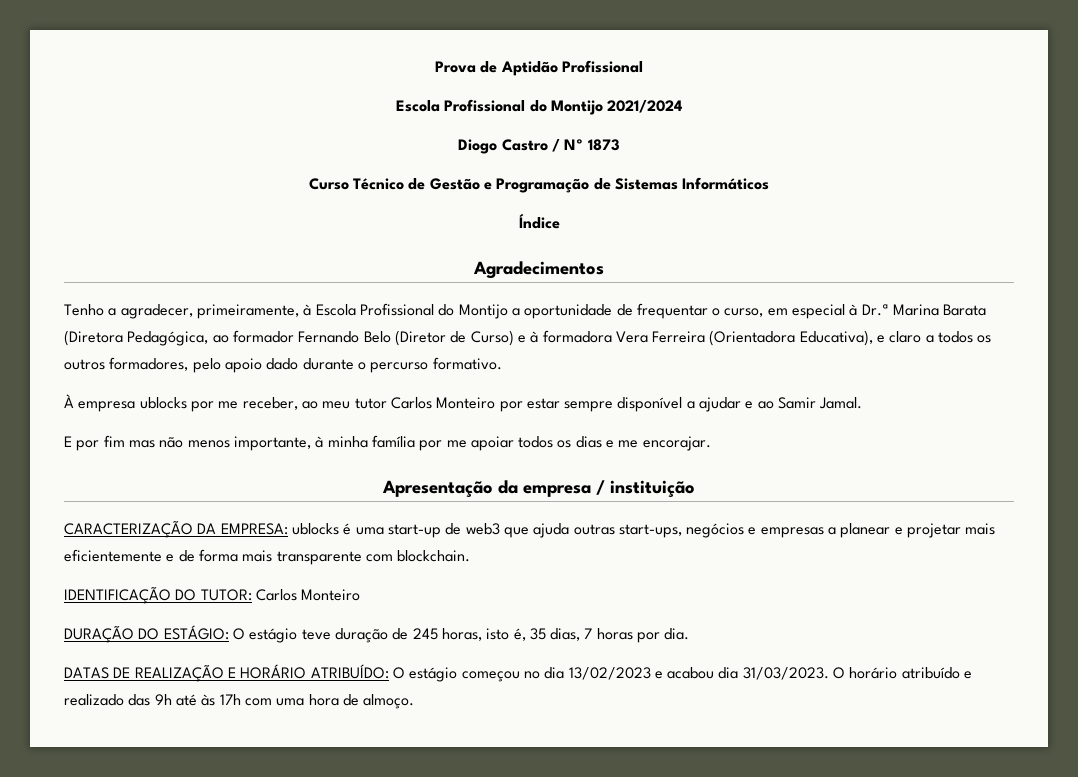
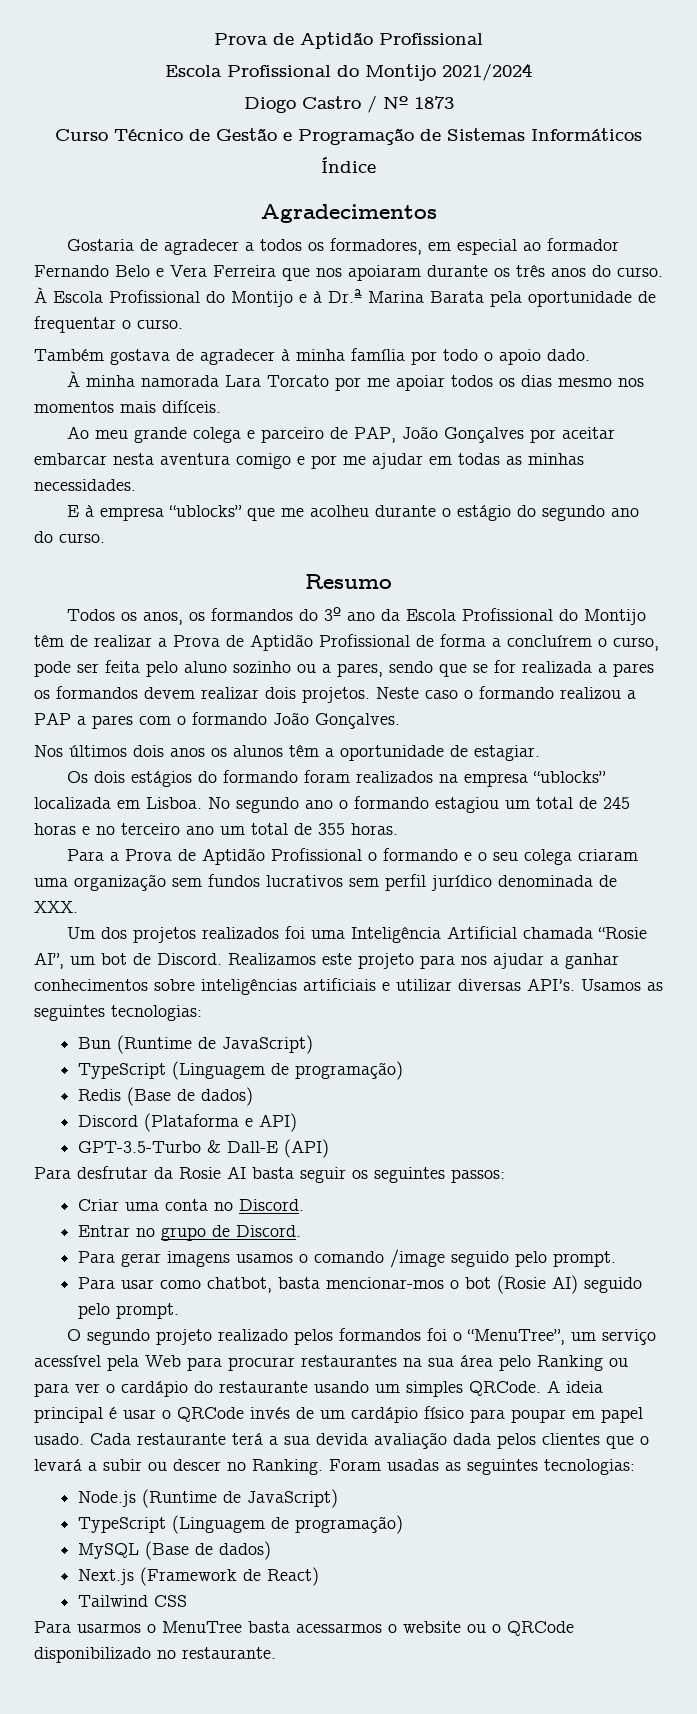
- Tenho a agradecer, primeiramente, à Escola Profissional do Montijo a oportunidade de frequentar o curso, em especial à Dr.ª Marina Barata (Diretora Pedagógica, ao formador Fernando Belo (Diretor de Curso) e à formadora Vera Ferreira (Orientadora Educativa), e claro a todos os outros formadores, pelo apoio dado durante o percurso formativo.
- À empresa ublocks por me receber, ao meu tutor Carlos Monteiro por estar sempre disponível a ajudar e ao Samir Jamal.
- E por fim mas não menos importante, à minha família por me apoiar todos os dias e me encorajar.
- Apresentação da empresa / instituição
- CARACTERIZAÇÃO DA EMPRESA: ublocks é uma start-up de web3 que ajuda outras start-ups, negócios e empresas a planear e projetar mais eficientemente e de forma mais transparente com blockchain.
- IDENTIFICAÇÃO DO TUTOR: Carlos Monteiro
- DURAÇÃO DO ESTÁGIO: O estágio teve duração de 245 horas, isto é, 35 dias, 7 horas por dia.
- DATAS DE REALIZAÇÃO E HORÁRIO ATRIBUÍDO: O estágio começou no dia 13/02/2023 e acabou dia 31/03/2023. O horário atribuído e realizado das 9h até às 17h com uma hora de almoço.
+ Gostaria de agradecer a todos os formadores, em especial ao formador Fernando Belo e Vera Ferreira que nos apoiaram durante os três anos do curso. À Escola Profissional do Montijo e à Dr.ª Marina Barata pela oportunidade de frequentar o curso.
+ Também gostava de agradecer à minha família por todo o apoio dado.
+ À minha namorada Lara Torcato por me apoiar todos os dias mesmo nos momentos mais difíceis.
+ Ao meu grande colega e parceiro de PAP, João Gonçalves por aceitar embarcar nesta aventura comigo e por me ajudar em todas as minhas necessidades.
+ E à empresa “ublocks” que me acolheu durante o estágio do segundo ano do curso.
+ Resumo
+ Todos os anos, os formandos do 3º ano da Escola Profissional do Montijo têm de realizar a Prova de Aptidão Profissional de forma a concluírem o curso, pode ser feita pelo aluno sozinho ou a pares, sendo que se for realizada a pares os formandos devem realizar dois projetos. Neste caso o formando realizou a PAP a pares com o formando João Gonçalves.
+ Nos últimos dois anos os alunos têm a oportunidade de estagiar.
+ Os dois estágios do formando foram realizados na empresa “ublocks” localizada em Lisboa. No segundo ano o formando estagiou um total de 245 horas e no terceiro ano um total de 355 horas.
+ Para a Prova de Aptidão Profissional o formando e o seu colega criaram uma organização sem fundos lucrativos sem perfil jurídico denominada de XXX.
+ Um dos projetos realizados foi uma Inteligência Artificial chamada “Rosie AI”, um bot de Discord. Realizamos este projeto para nos ajudar a ganhar conhecimentos sobre inteligências artificiais e utilizar diversas API’s. Usamos as seguintes tecnologias:
+ Bun (Runtime de JavaScript)
+ TypeScript (Linguagem de programação)
+ Redis (Base de dados)
+ Discord (Plataforma e API)
+ GPT-3.5-Turbo & Dall-E (API)
+ Para desfrutar da Rosie AI basta seguir os seguintes passos:
+ Criar uma conta no Discord.
+ Entrar no grupo de Discord.
+ Para gerar imagens usamos o comando /image seguido pelo prompt.
+ Para usar como chatbot, basta mencionar-mos o bot (Rosie AI) seguido pelo prompt.
+ O segundo projeto realizado pelos formandos foi o “MenuTree”, um serviço acessível pela Web para procurar restaurantes na sua área pelo Ranking ou para ver o cardápio do restaurante usando um simples QRCode. A ideia principal é usar o QRCode invés de um cardápio físico para poupar em papel usado. Cada restaurante terá a sua devida avaliação dada pelos clientes que o levará a subir ou descer no Ranking. Foram usadas as seguintes tecnologias:
+ Node.js (Runtime de JavaScript)
+ TypeScript (Linguagem de programação)
+ MySQL (Base de dados)
+ Next.js (Framework de React)
+ Tailwind CSS
+ Para usarmos o MenuTree basta acessarmos o website ou o QRCode disponibilizado no restaurante.

